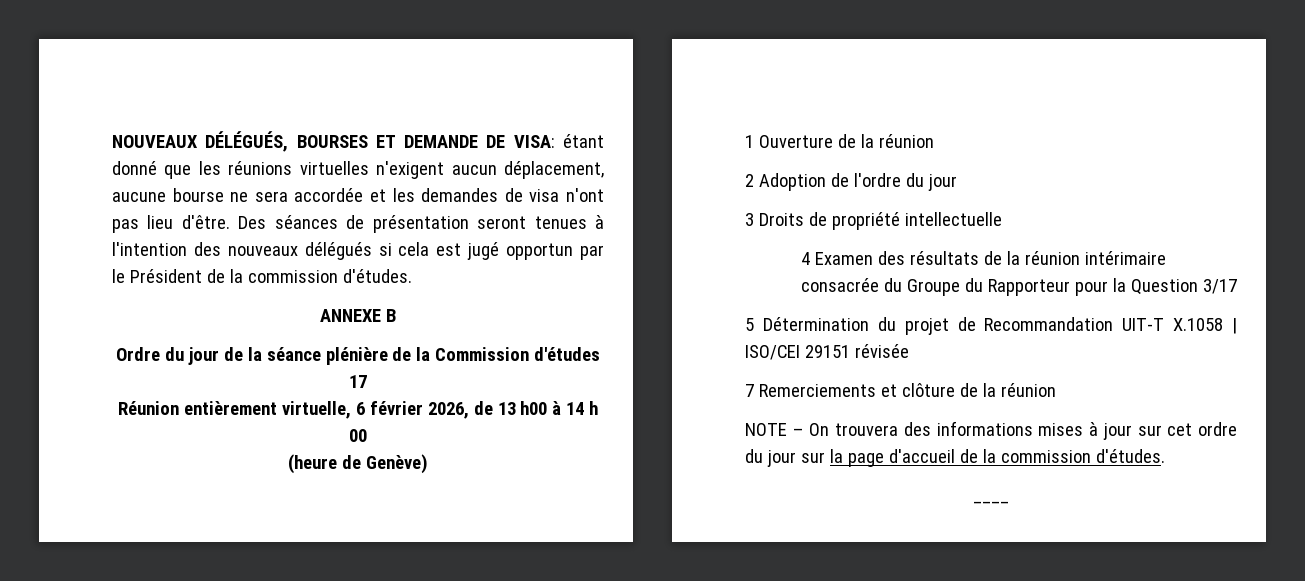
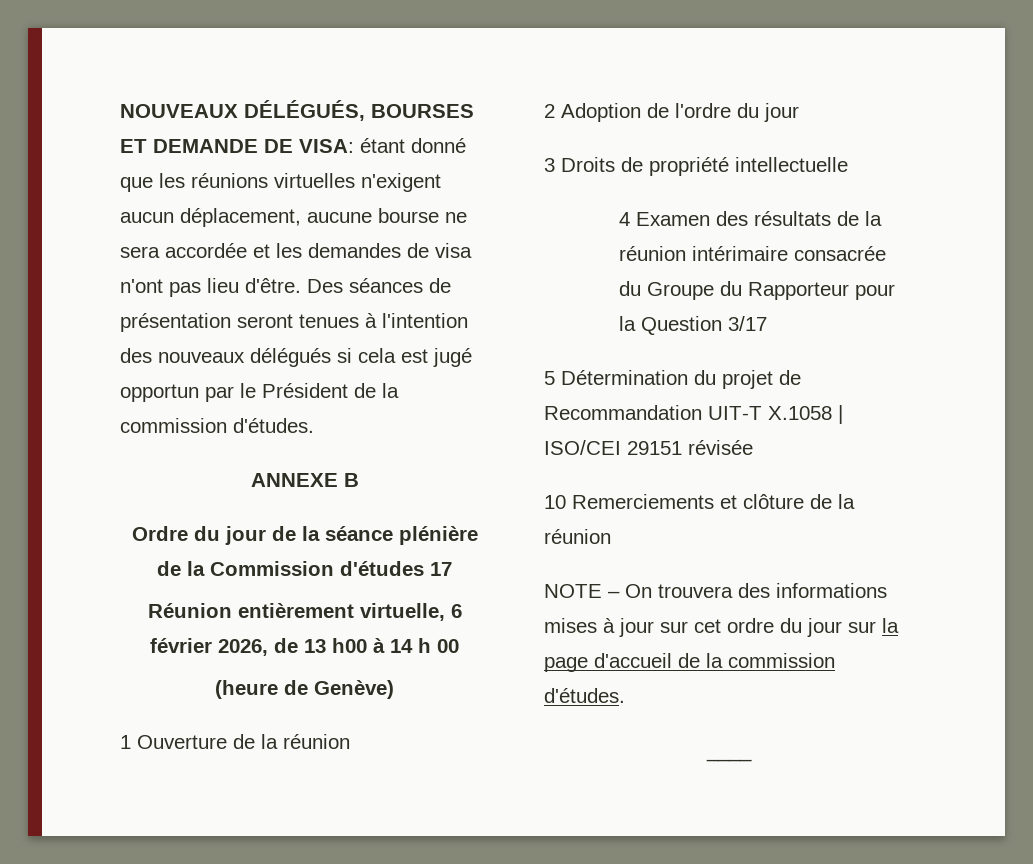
- 7 Remerciements et clôture de la réunion
+ 10 Remerciements et clôture de la réunion

